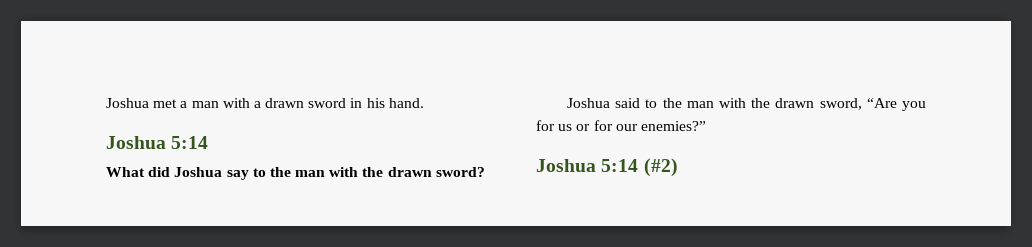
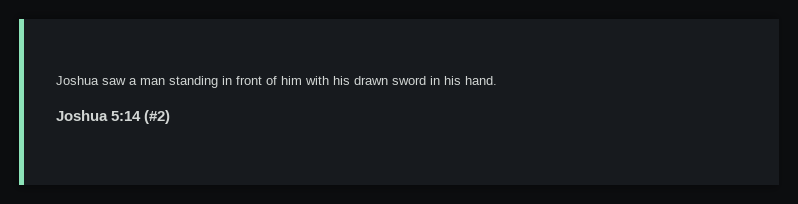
- Joshua met a man with a drawn sword in his hand.
- Joshua 5:14
- What did Joshua say to the man with the drawn sword?
- Joshua said to the man with the drawn sword, “Are you for us or for our enemies?”
+ Joshua saw a man standing in front of him with his drawn sword in his hand.

